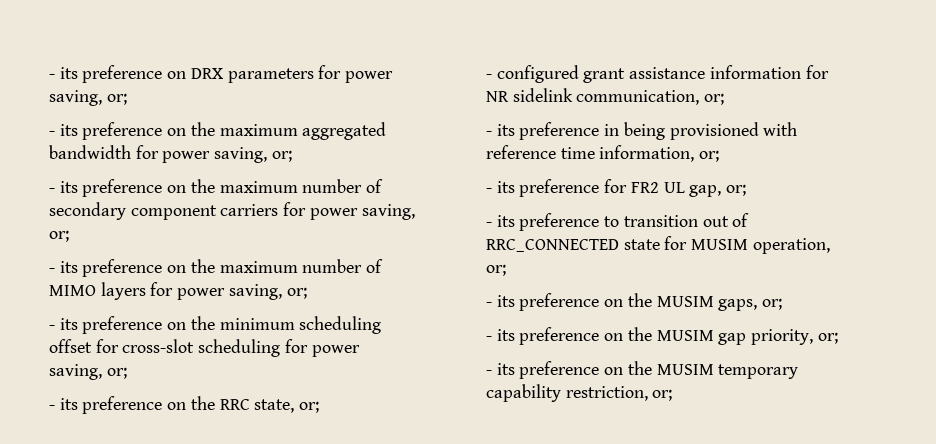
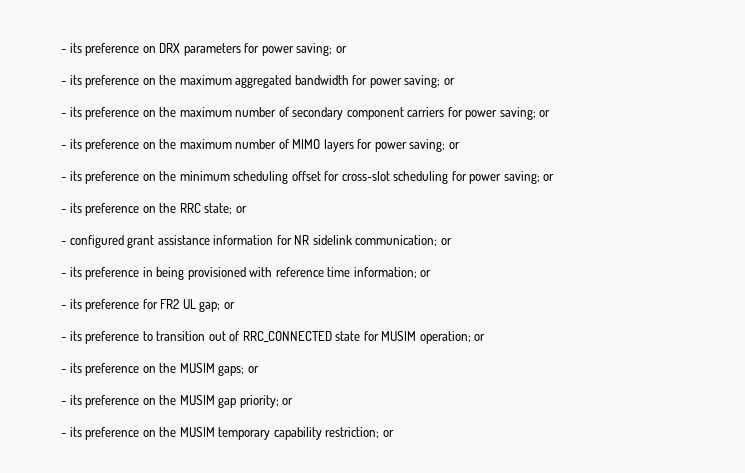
- - its preference on DRX parameters for power saving, or;
+ - its preference on DRX parameters for power saving; or
- - its preference on the maximum aggregated bandwidth for power saving, or;
+ - its preference on the maximum aggregated bandwidth for power saving; or
- - its preference on the maximum number of secondary component carriers for power saving, or;
+ - its preference on the maximum number of secondary component carriers for power saving; or
- - its preference on the maximum number of MIMO layers for power saving, or;
+ - its preference on the maximum number of MIMO layers for power saving; or
- - its preference on the minimum scheduling offset for cross-slot scheduling for power saving, or;
+ - its preference on the minimum scheduling offset for cross-slot scheduling for power saving; or
- - its preference on the RRC state, or;
+ - its preference on the RRC state; or
- - configured grant assistance information for NR sidelink communication, or;
+ - configured grant assistance information for NR sidelink communication; or
- - its preference in being provisioned with reference time information, or;
+ - its preference in being provisioned with reference time information; or
- - its preference for FR2 UL gap, or;
+ - its preference for FR2 UL gap; or
- - its preference to transition out of RRC_CONNECTED state for MUSIM operation, or;
- - its preference on the MUSIM gaps, or;
+ - its preference to transition out of RRC_CONNECTED state for MUSIM operation; or
+ - its preference on the MUSIM gaps; or
- - its preference on the MUSIM gap priority, or;
+ - its preference on the MUSIM gap priority; or
- - its preference on the MUSIM temporary capability restriction, or;
+ - its preference on the MUSIM temporary capability restriction; or

